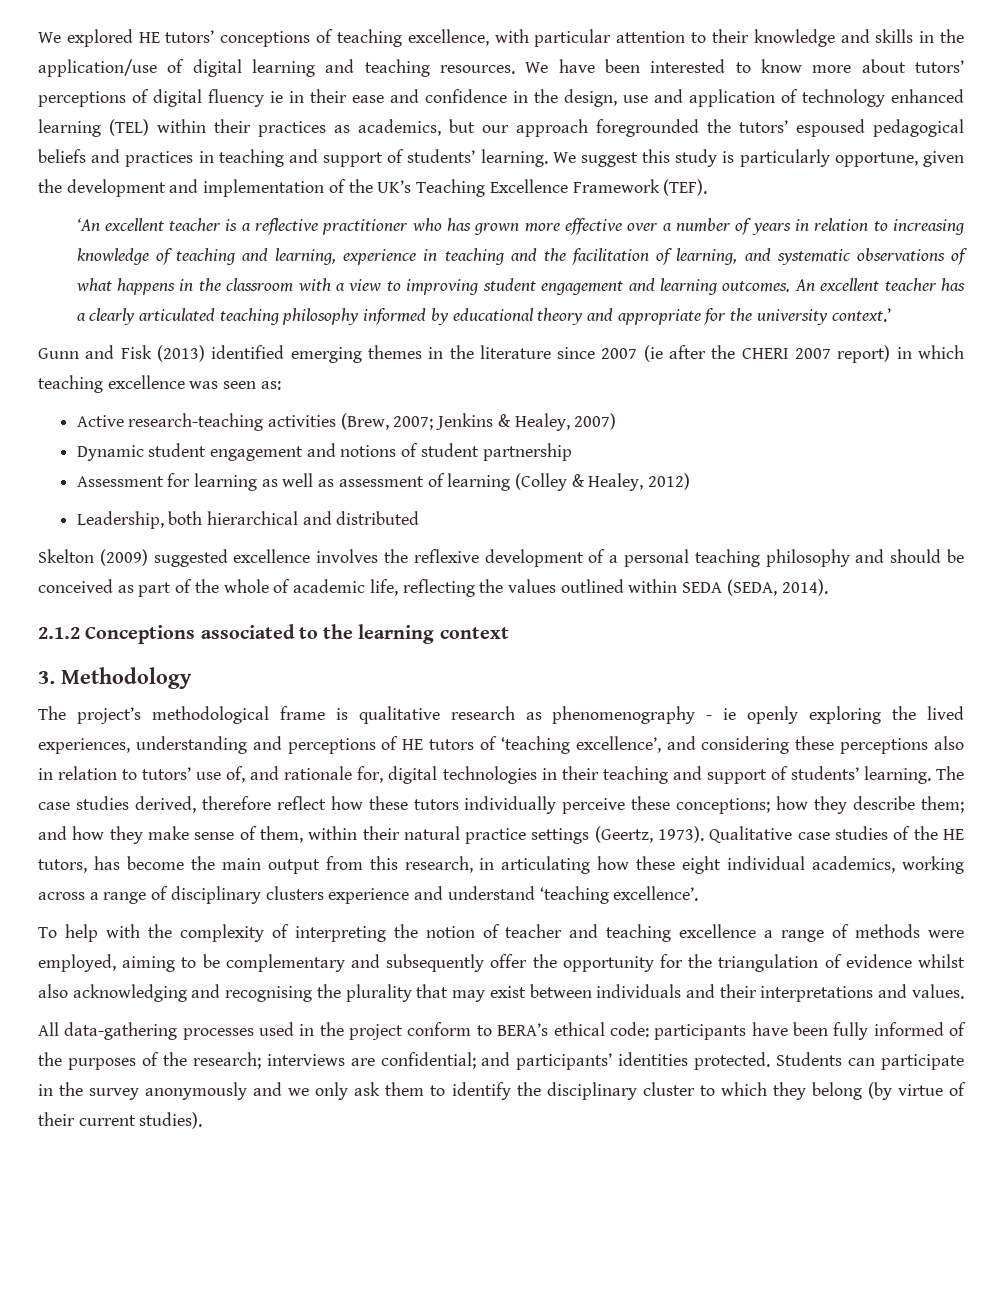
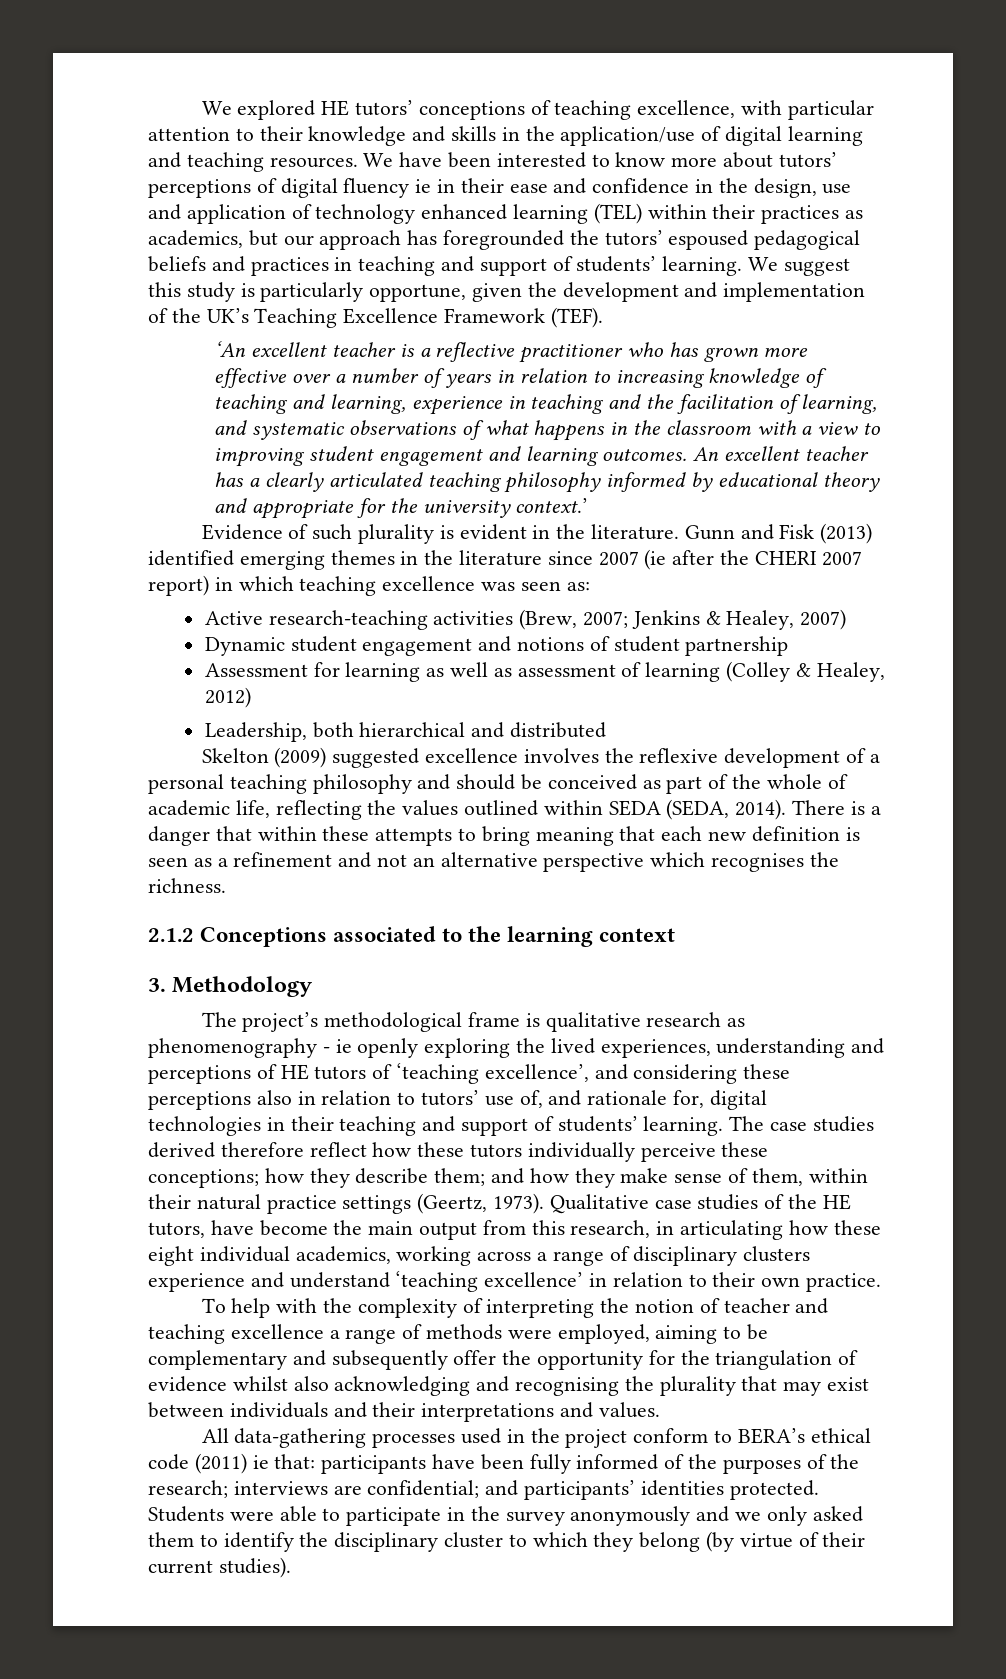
- We have been interested to know more about tutors’ perceptions of digital fluency ie in their ease and confidence in the design, use and application of technology enhanced learning (TEL) within their practices as academics, but our approach foregrounded the tutors’ espoused pedagogical beliefs and practices in teaching and support of students’ learning.
+ We have been interested to know more about tutors’ perceptions of digital fluency ie in their ease and confidence in the design, use and application of technology enhanced learning (TEL) within their practices as academics, but our approach has foregrounded the tutors’ espoused pedagogical beliefs and practices in teaching and support of students’ learning.
+ Evidence of such plurality is evident in the literature.
+ There is a danger that within these attempts to bring meaning that each new definition is seen as a refinement and not an alternative perspective which recognises the richness.
- The case studies derived, therefore reflect how these tutors individually perceive these conceptions; how they describe them; and how they make sense of them, within their natural practice settings (Geertz, 1973).
+ The case studies derived therefore reflect how these tutors individually perceive these conceptions; how they describe them; and how they make sense of them, within their natural practice settings (Geertz, 1973).
- Qualitative case studies of the HE tutors, has become the main output from this research, in articulating how these eight individual academics, working across a range of disciplinary clusters experience and understand ‘teaching excellence’.
+ Qualitative case studies of the HE tutors, have become the main output from this research, in articulating how these eight individual academics, working across a range of disciplinary clusters experience and understand ‘teaching excellence’ in relation to their own practice.
- All data-gathering processes used in the project conform to BERA’s ethical code: participants have been fully informed of the purposes of the research; interviews are confidential; and participants’ identities protected.
+ All data-gathering processes used in the project conform to BERA’s ethical code (2011) ie that: participants have been fully informed of the purposes of the research; interviews are confidential; and participants’ identities protected.
- Students can participate in the survey anonymously and we only ask them to identify the disciplinary cluster to which they belong (by virtue of their current studies).
+ Students were able to participate in the survey anonymously and we only asked them to identify the disciplinary cluster to which they belong (by virtue of their current studies).

